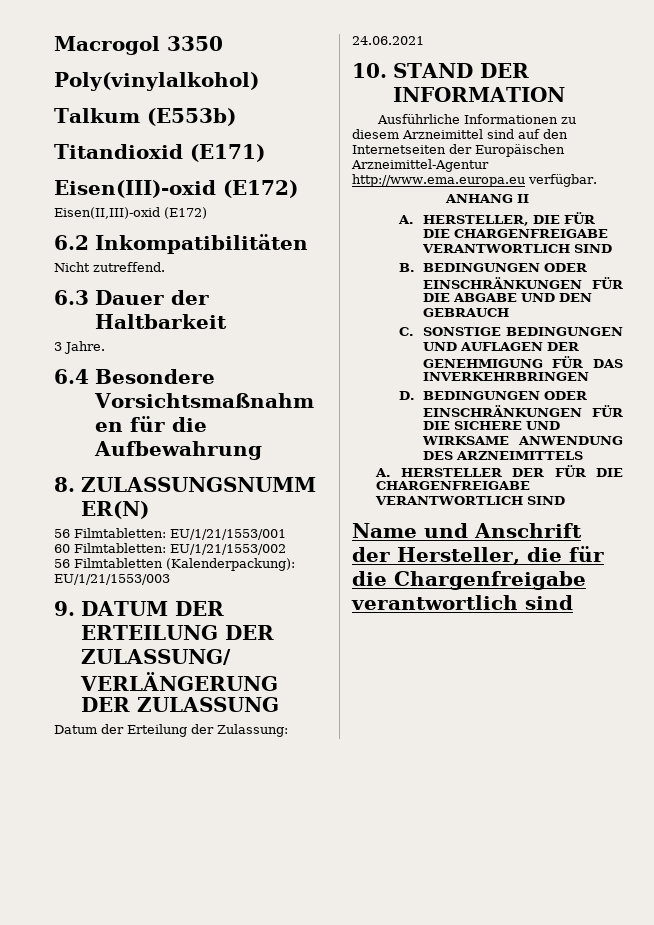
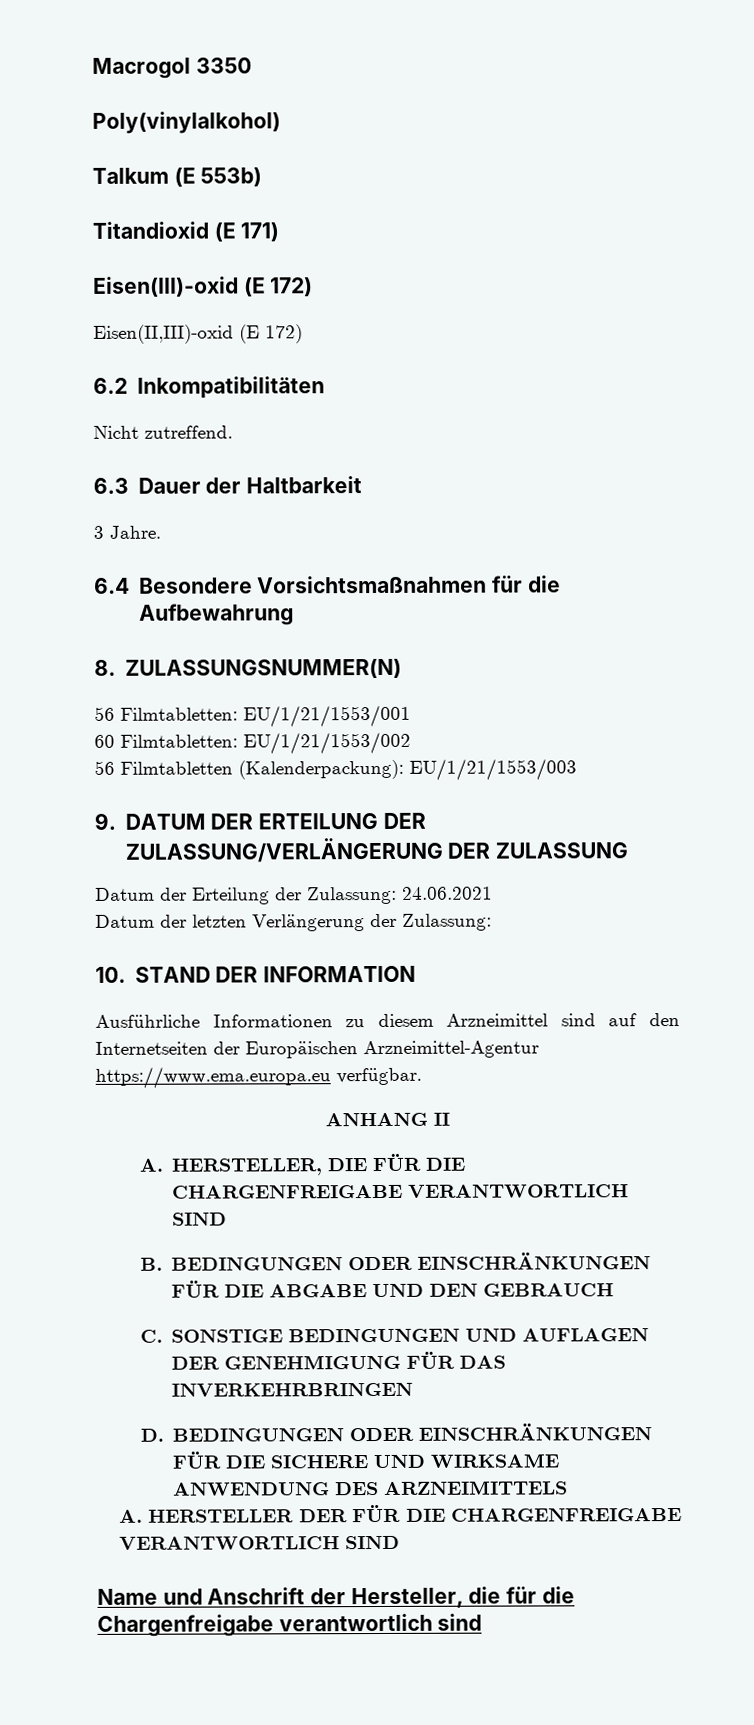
- Talkum (E553b)
+ Talkum (E 553b)
- Titandioxid (E171)
+ Titandioxid (E 171)
- Eisen(III)-oxid (E172)
+ Eisen(III)-oxid (E 172)
- Eisen(II,III)-oxid (E172)
+ Eisen(II,III)-oxid (E 172)
+ Datum der letzten Verlängerung der Zulassung:
- Ausführliche Informationen zu diesem Arzneimittel sind auf den Internetseiten der Europäischen Arzneimittel-Agentur http://www.ema.europa.eu verfügbar.
+ Ausführliche Informationen zu diesem Arzneimittel sind auf den Internetseiten der Europäischen Arzneimittel-Agentur https://www.ema.europa.eu verfügbar.

